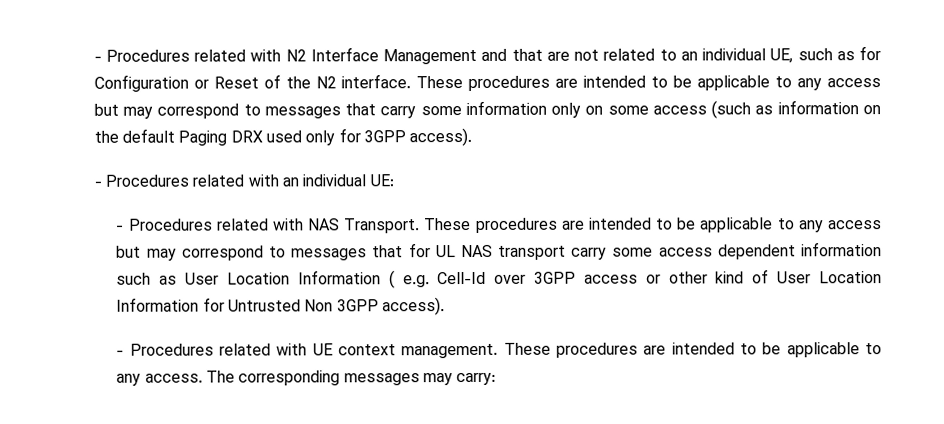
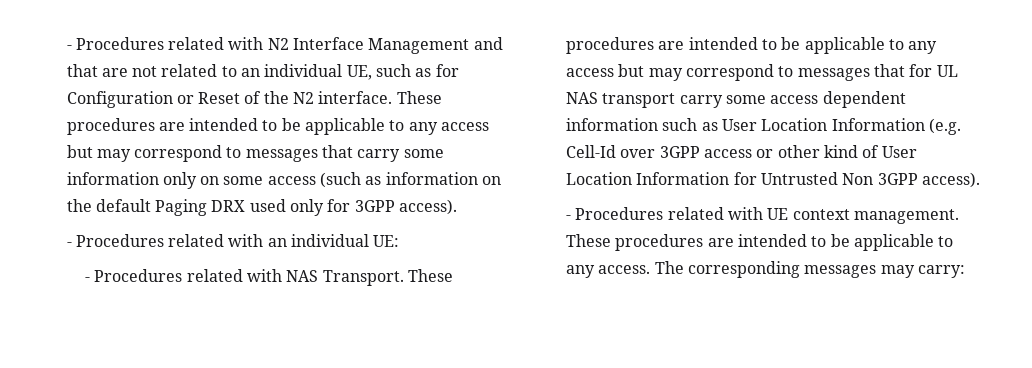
- These procedures are intended to be applicable to any access but may correspond to messages that for UL NAS transport carry some access dependent information such as User Location Information ( e.g. Cell-Id over 3GPP access or other kind of User Location Information for Untrusted Non 3GPP access).
+ These procedures are intended to be applicable to any access but may correspond to messages that for UL NAS transport carry some access dependent information such as User Location Information (e.g. Cell-Id over 3GPP access or other kind of User Location Information for Untrusted Non 3GPP access).

